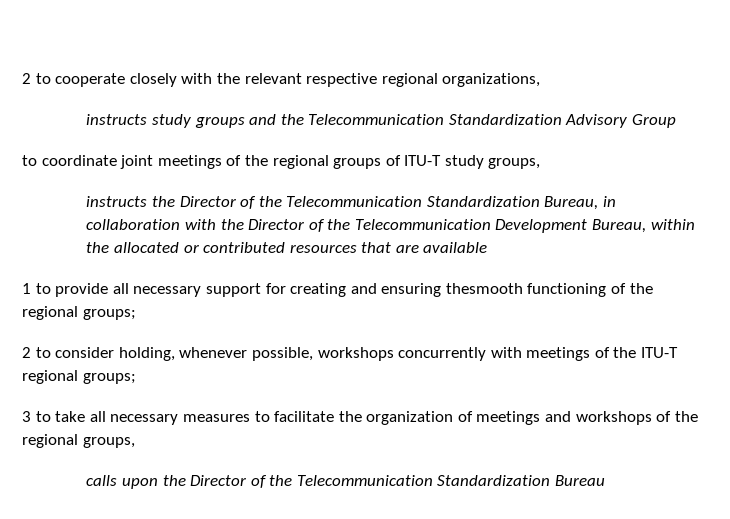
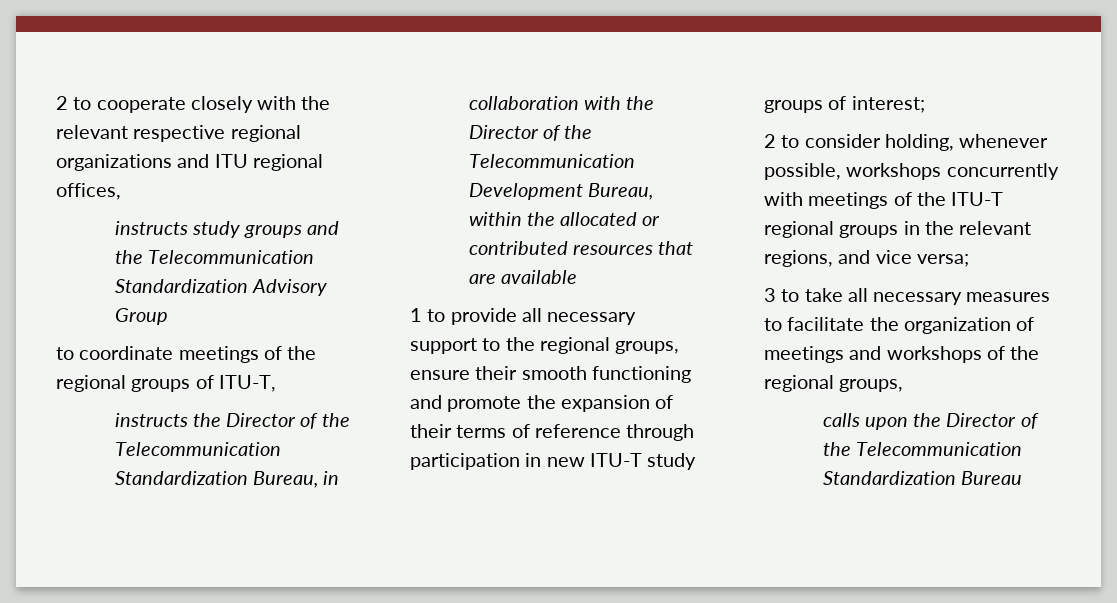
- 2 to cooperate closely with the relevant respective regional organizations,
+ 2 to cooperate closely with the relevant respective regional organizations and ITU regional offices,
- to coordinate joint meetings of the regional groups of ITU-T study groups,
+ to coordinate meetings of the regional groups of ITU-T,
- 1 to provide all necessary support for creating and ensuring thesmooth functioning of the regional groups;
+ 1 to provide all necessary support to the regional groups, ensure their smooth functioning and promote the expansion of their terms of reference through participation in new ITU-T study groups of interest;
- 2 to consider holding, whenever possible, workshops concurrently with meetings of the ITU-T regional groups;
+ 2 to consider holding, whenever possible, workshops concurrently with meetings of the ITU-T regional groups in the relevant regions, and vice versa;

